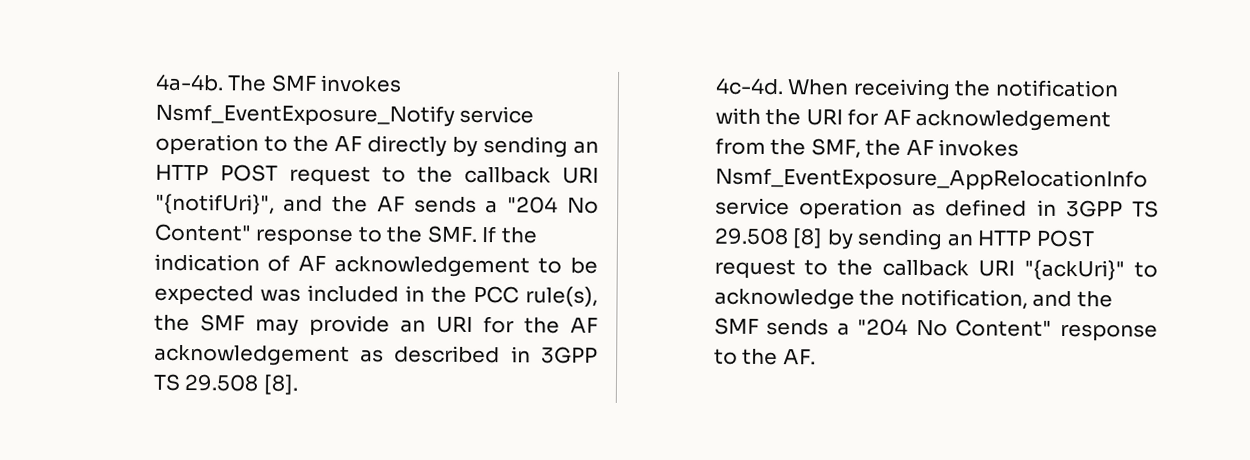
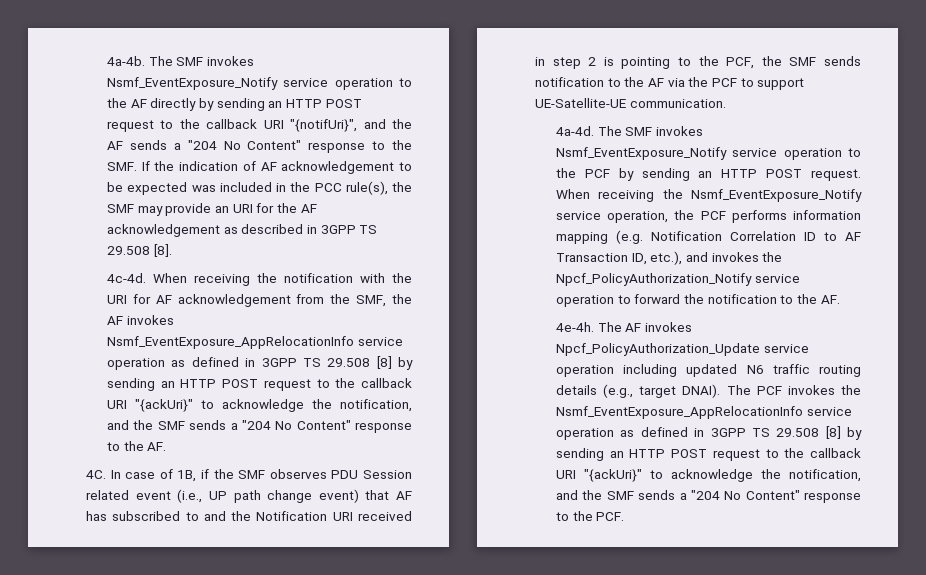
+ 4C. In case of 1B, if the SMF observes PDU Session related event (i.e., UP path change event) that AF has subscribed to and the Notification URI received in step 2 is pointing to the PCF, the SMF sends notification to the AF via the PCF to support UE-Satellite-UE communication.
+ 4a-4d. The SMF invokes Nsmf_EventExposure_Notify service operation to the PCF by sending an HTTP POST request. When receiving the Nsmf_EventExposure_Notify service operation, the PCF performs information mapping (e.g. Notification Correlation ID to AF Transaction ID, etc.), and invokes the Npcf_PolicyAuthorization_Notify service operation to forward the notification to the AF.
+ 4e-4h. The AF invokes Npcf_PolicyAuthorization_Update service operation including updated N6 traffic routing details (e.g., target DNAI). The PCF invokes the Nsmf_EventExposure_AppRelocationInfo service operation as defined in 3GPP TS 29.508 [8] by sending an HTTP POST request to the callback URI "{ackUri}" to acknowledge the notification, and the SMF sends a "204 No Content" response to the PCF.

